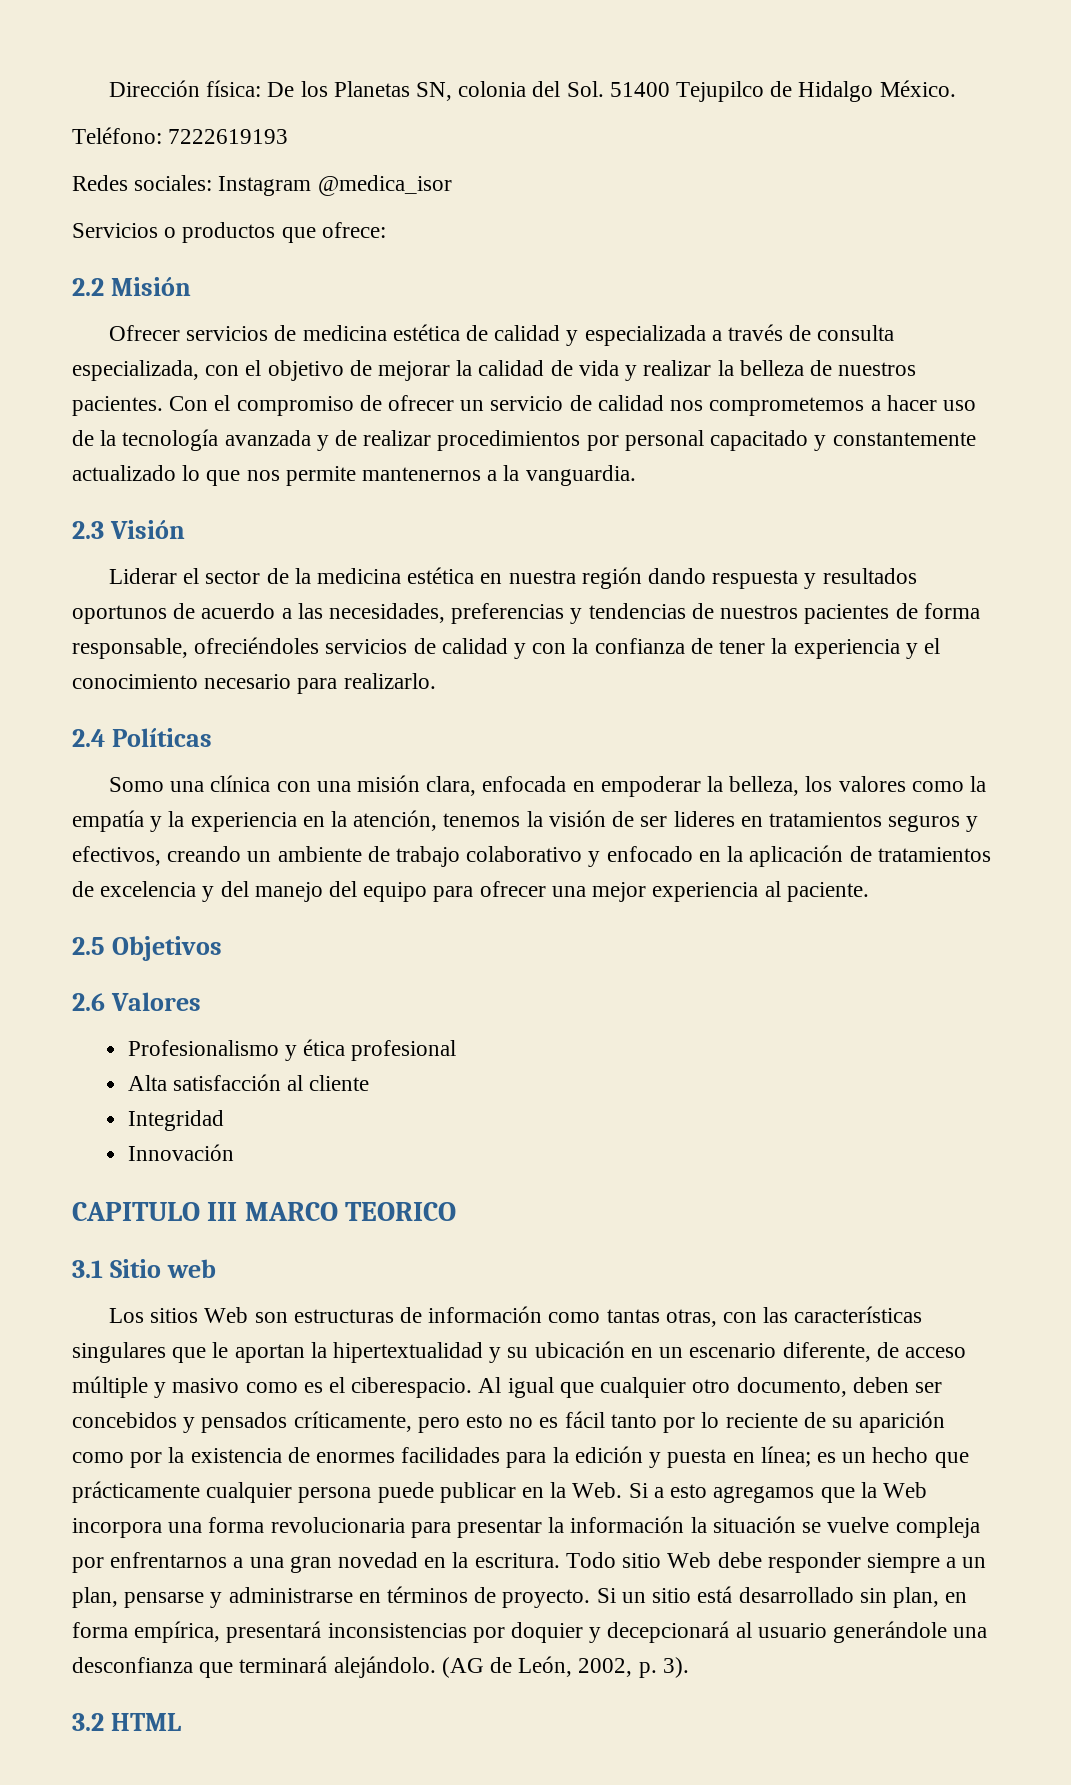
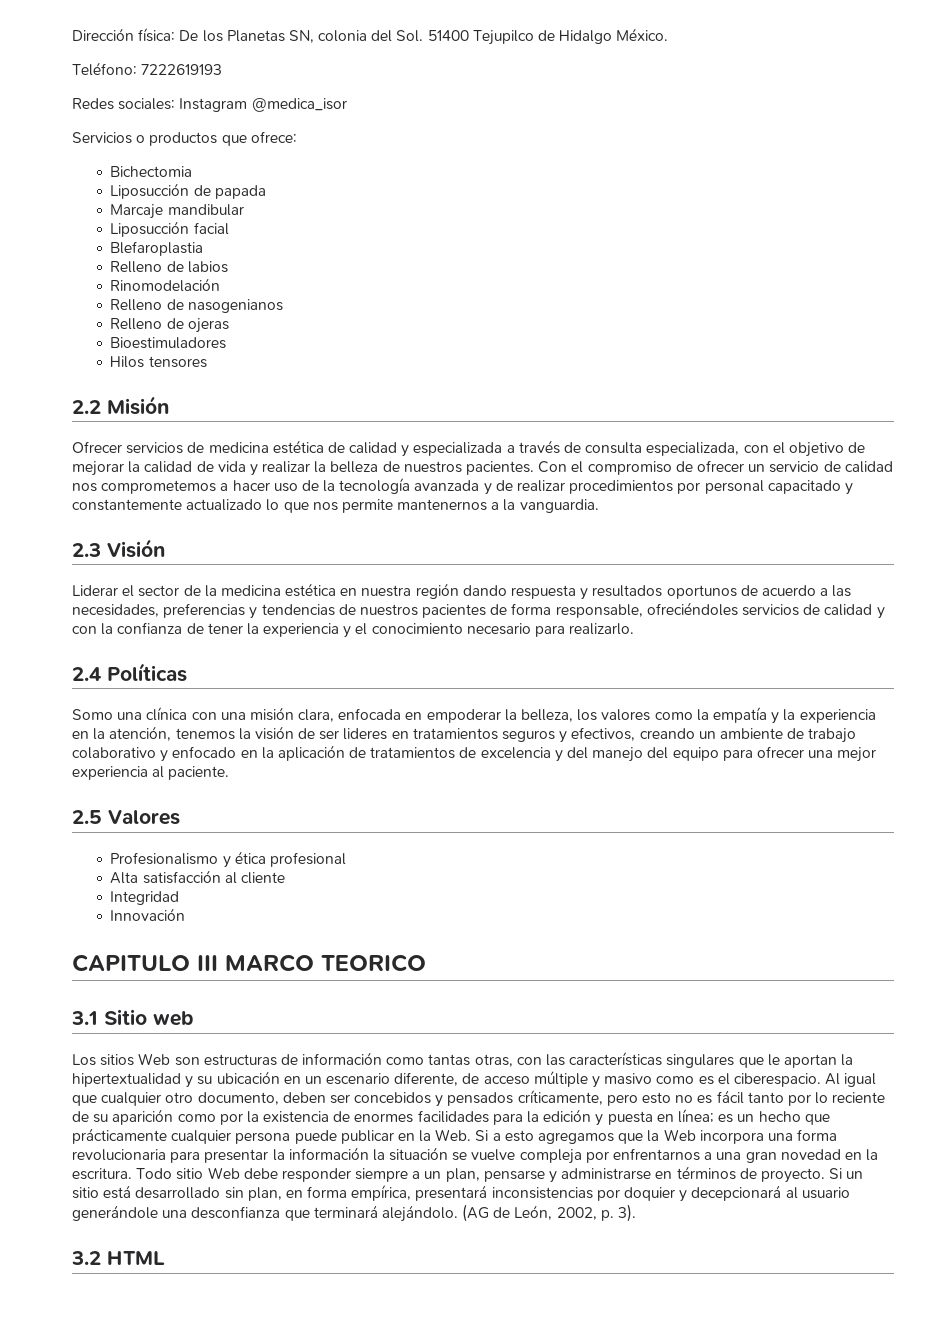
+ Bichectomia
+ Liposucción de papada
+ Marcaje mandibular
+ Liposucción facial
+ Blefaroplastia
+ Relleno de labios
+ Rinomodelación
+ Relleno de nasogenianos
+ Relleno de ojeras
+ Bioestimuladores
+ Hilos tensores
- 2.5 Objetivos
- 2.6 Valores
+ 2.5 Valores

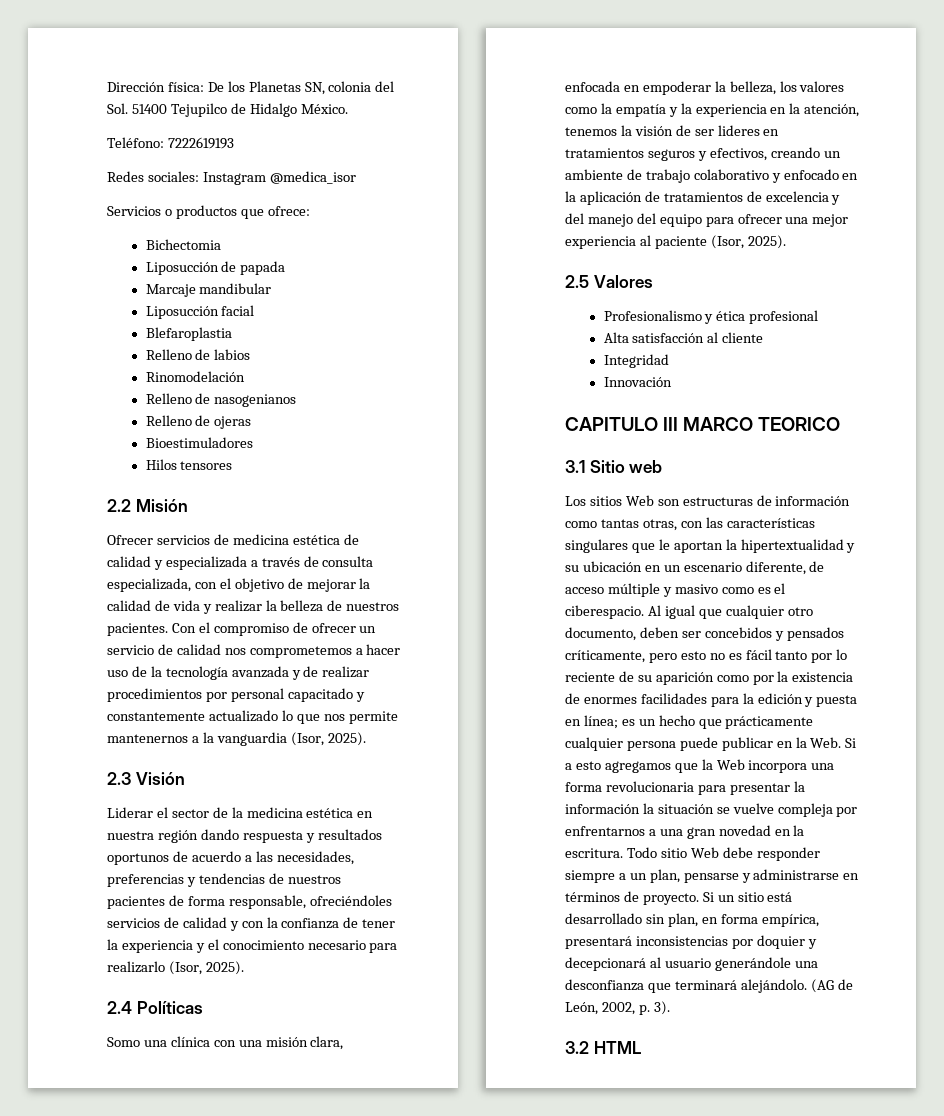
- Con el compromiso de ofrecer un servicio de calidad nos comprometemos a hacer uso de la tecnología avanzada y de realizar procedimientos por personal capacitado y constantemente actualizado lo que nos permite mantenernos a la vanguardia.
+ Con el compromiso de ofrecer un servicio de calidad nos comprometemos a hacer uso de la tecnología avanzada y de realizar procedimientos por personal capacitado y constantemente actualizado lo que nos permite mantenernos a la vanguardia (Isor, 2025).
- Liderar el sector de la medicina estética en nuestra región dando respuesta y resultados oportunos de acuerdo a las necesidades, preferencias y tendencias de nuestros pacientes de forma responsable, ofreciéndoles servicios de calidad y con la confianza de tener la experiencia y el conocimiento necesario para realizarlo.
+ Liderar el sector de la medicina estética en nuestra región dando respuesta y resultados oportunos de acuerdo a las necesidades, preferencias y tendencias de nuestros pacientes de forma responsable, ofreciéndoles servicios de calidad y con la confianza de tener la experiencia y el conocimiento necesario para realizarlo (Isor, 2025).
- Somo una clínica con una misión clara, enfocada en empoderar la belleza, los valores como la empatía y la experiencia en la atención, tenemos la visión de ser lideres en tratamientos seguros y efectivos, creando un ambiente de trabajo colaborativo y enfocado en la aplicación de tratamientos de excelencia y del manejo del equipo para ofrecer una mejor experiencia al paciente.
+ Somo una clínica con una misión clara, enfocada en empoderar la belleza, los valores como la empatía y la experiencia en la atención, tenemos la visión de ser lideres en tratamientos seguros y efectivos, creando un ambiente de trabajo colaborativo y enfocado en la aplicación de tratamientos de excelencia y del manejo del equipo para ofrecer una mejor experiencia al paciente (Isor, 2025).

